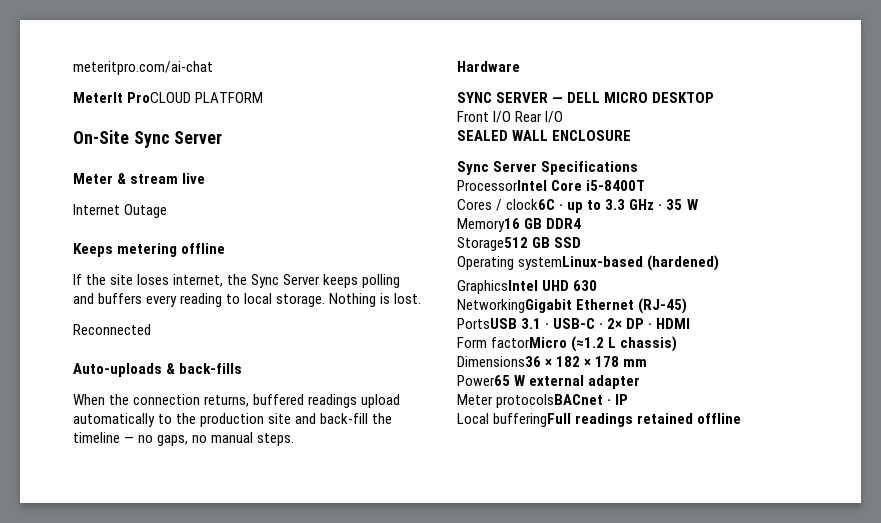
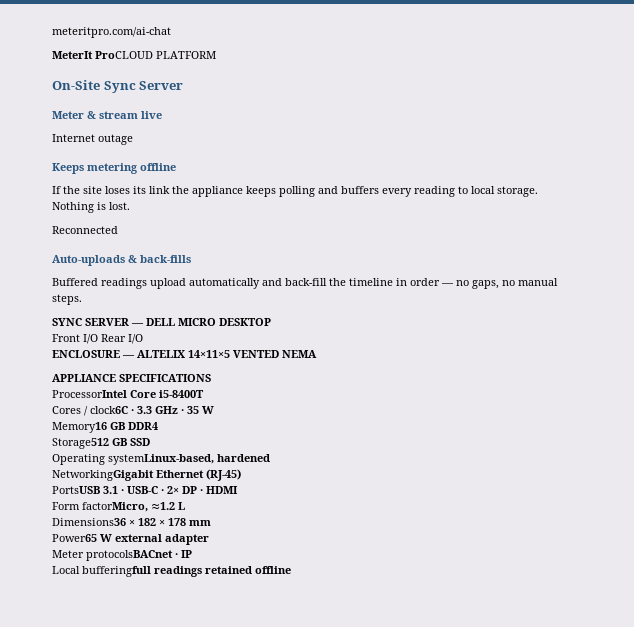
- Internet Outage
+ Internet outage
- If the site loses internet, the Sync Server keeps polling and buffers every reading to local storage.
+ If the site loses its link the appliance keeps polling and buffers every reading to local storage.
- When the connection returns, buffered readings upload automatically to the production site and back-fill the timeline — no gaps, no manual steps.
+ Buffered readings upload automatically and back-fill the timeline in order — no gaps, no manual steps.
- Hardware
- SEALED WALL ENCLOSURE
- Sync Server Specifications
+ ENCLOSURE — ALTELIX 14×11×5 VENTED NEMA
+ APPLIANCE SPECIFICATIONS
- Cores / clock6C · up to 3.3 GHz · 35 W
+ Cores / clock6C · 3.3 GHz · 35 W
- Operating systemLinux-based (hardened)
- GraphicsIntel UHD 630
+ Operating systemLinux-based, hardened
- Form factorMicro (≈1.2 L chassis)
+ Form factorMicro, ≈1.2 L
- Local bufferingFull readings retained offline
+ Local bufferingfull readings retained offline

